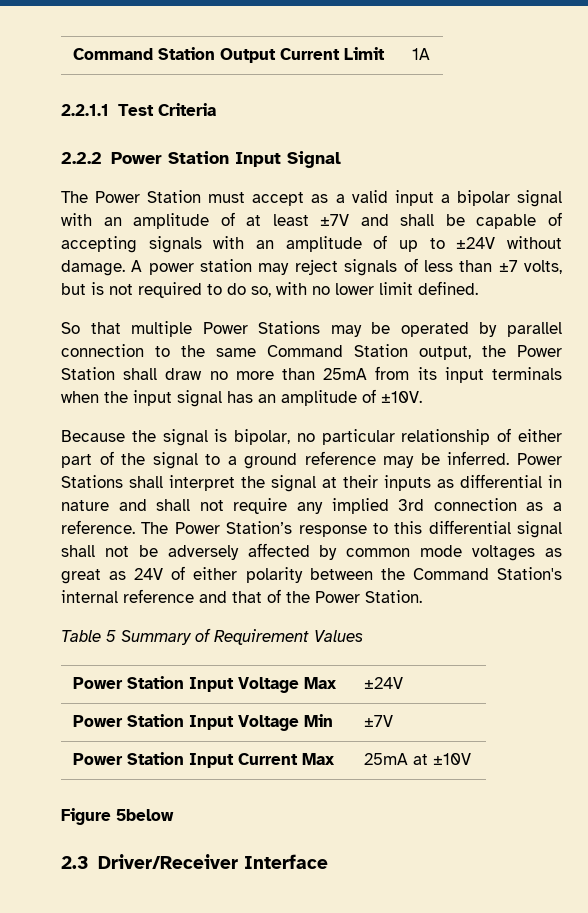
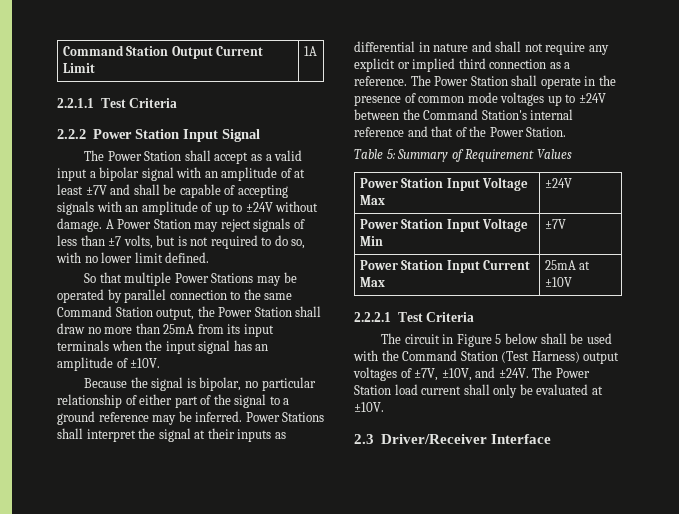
- The Power Station must accept as a valid input a bipolar signal with an amplitude of at least ±7V and shall be capable of accepting signals with an amplitude of up to ±24V without damage.
+ The Power Station shall accept as a valid input a bipolar signal with an amplitude of at least ±7V and shall be capable of accepting signals with an amplitude of up to ±24V without damage.
- A power station may reject signals of less than ±7 volts, but is not required to do so, with no lower limit defined.
+ A Power Station may reject signals of less than ±7 volts, but is not required to do so, with no lower limit defined.
- Power Stations shall interpret the signal at their inputs as differential in nature and shall not require any implied 3rd connection as a reference.
+ Power Stations shall interpret the signal at their inputs as differential in nature and shall not require any explicit or implied third connection as a reference.
- The Power Station’s response to this differential signal shall not be adversely affected by common mode voltages as great as 24V of either polarity between the Command Station's internal reference and that of the Power Station.
+ The Power Station shall operate in the presence of common mode voltages up to ±24V between the Command Station's internal reference and that of the Power Station.
- Table 5 Summary of Requirement Values
+ Table 5: Summary of Requirement Values
- Figure 5below
+ 2.2.2.1 Test Criteria
+ The circuit in Figure 5 below shall be used with the Command Station (Test Harness) output voltages of ±7V, ±10V, and ±24V. The Power Station load current shall only be evaluated at ±10V.

